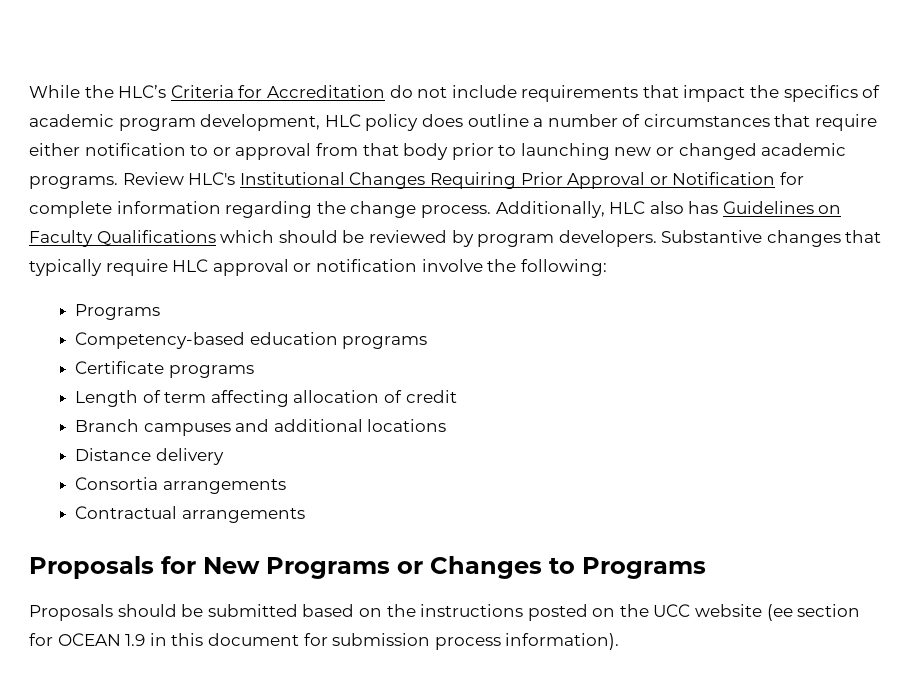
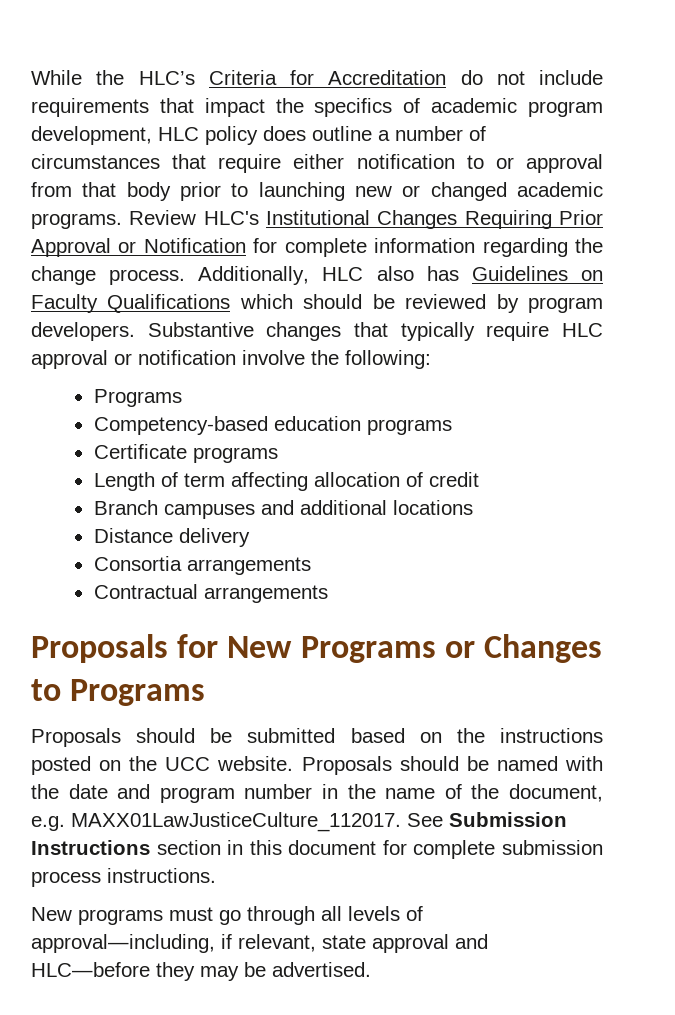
- Proposals should be submitted based on the instructions posted on the UCC website (ee section for OCEAN 1.9 in this document for submission process information).
+ Proposals should be submitted based on the instructions posted on the UCC website. Proposals should be named with the date and program number in the name of the document, e.g. MAXX01LawJusticeCulture_112017. See Submission Instructions section in this document for complete submission process instructions.
+ New programs must go through all levels of approval—including, if relevant, state approval and HLC—before they may be advertised.

